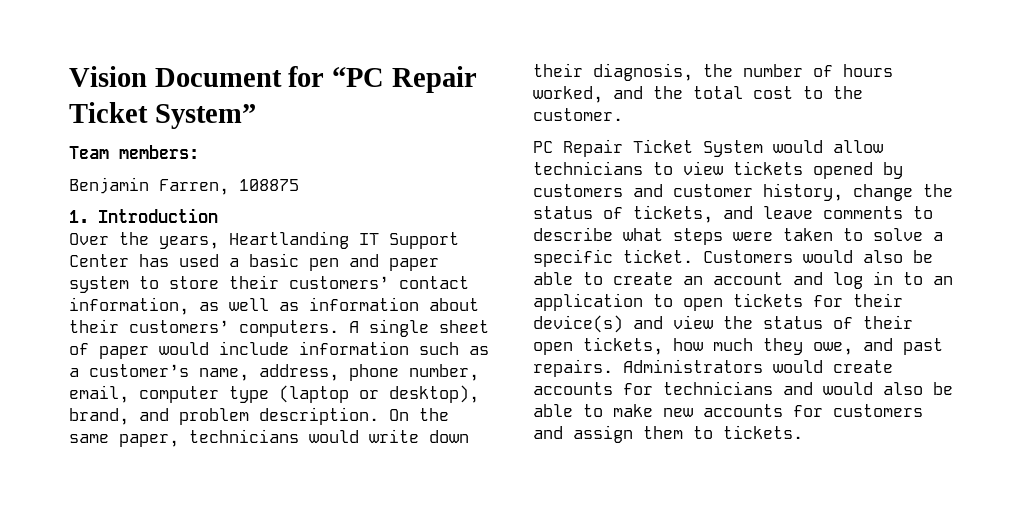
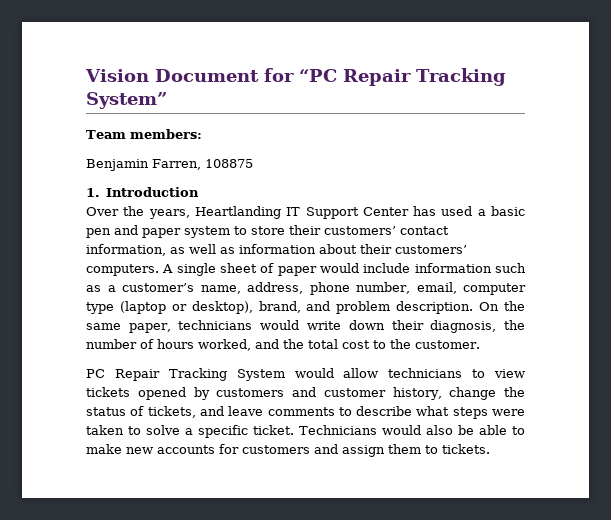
- Vision Document for “PC Repair Ticket System”
+ Vision Document for “PC Repair Tracking System”
- PC Repair Ticket System would allow technicians to view tickets opened by customers and customer history, change the status of tickets, and leave comments to describe what steps were taken to solve a specific ticket.
+ PC Repair Tracking System would allow technicians to view tickets opened by customers and customer history, change the status of tickets, and leave comments to describe what steps were taken to solve a specific ticket.
- Customers would also be able to create an account and log in to an application to open tickets for their device(s) and view the status of their open tickets, how much they owe, and past repairs. Administrators would create accounts for technicians and would also be able to make new accounts for customers and assign them to tickets.
+ Technicians would also be able to make new accounts for customers and assign them to tickets.

